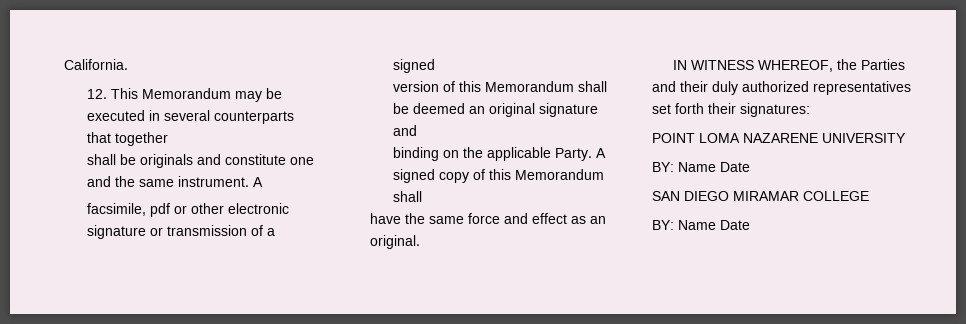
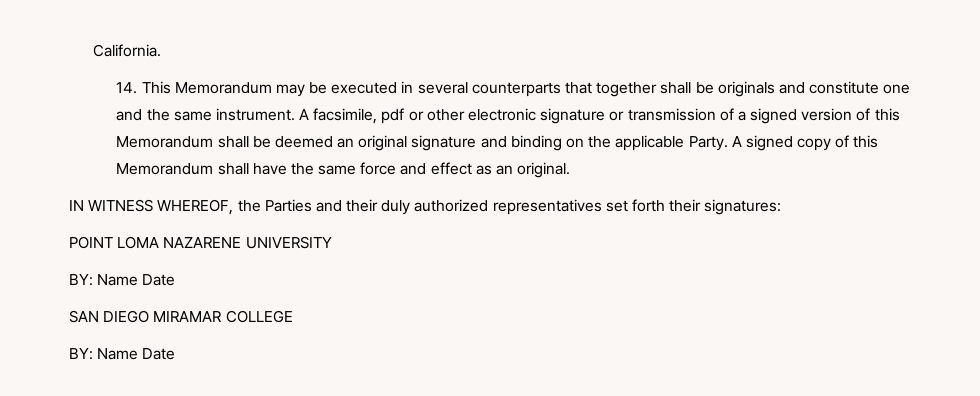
- 12. This Memorandum may be executed in several counterparts that together
- shall be originals and constitute one and the same instrument. A
- facsimile, pdf or other electronic signature or transmission of a signed
- version of this Memorandum shall be deemed an original signature and
- binding on the applicable Party.
+ 14. This Memorandum may be executed in several counterparts that together shall be originals and constitute one and the same instrument. A facsimile, pdf or other electronic signature or transmission of a signed version of this Memorandum shall be deemed an original signature and binding on the applicable Party.
- A signed copy of this Memorandum shall
- have the same force and effect as an original.
+ A signed copy of this Memorandum shall have the same force and effect as an original.

